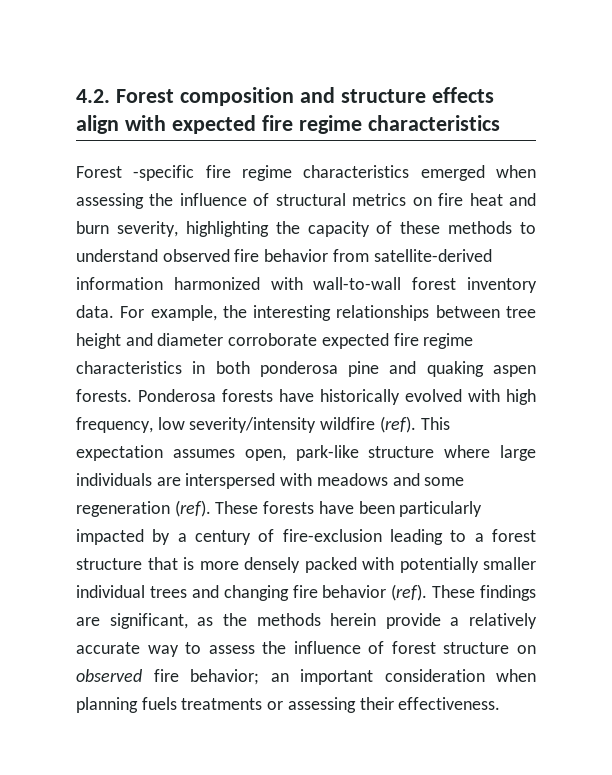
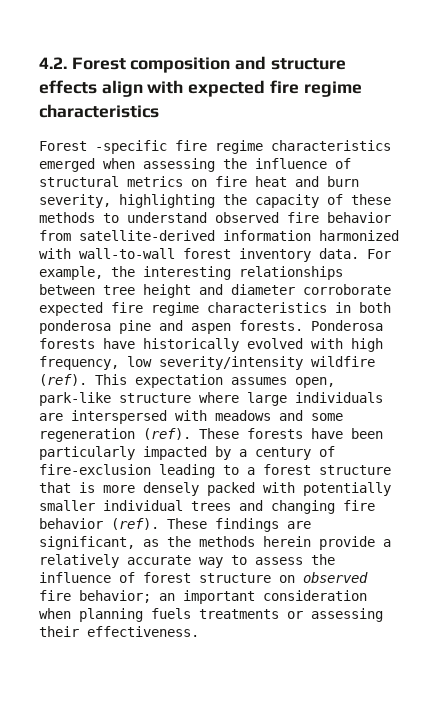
- For example, the interesting relationships between tree height and diameter corroborate expected fire regime characteristics in both ponderosa pine and quaking aspen forests.
+ For example, the interesting relationships between tree height and diameter corroborate expected fire regime characteristics in both ponderosa pine and aspen forests.

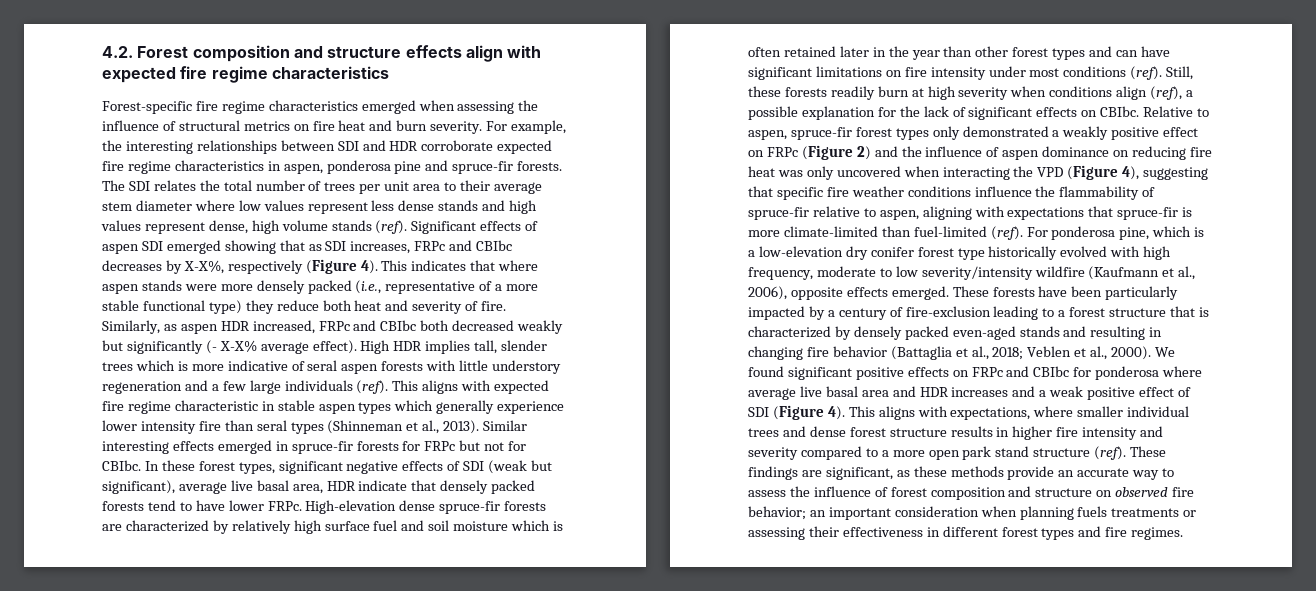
- Forest -specific fire regime characteristics emerged when assessing the influence of structural metrics on fire heat and burn severity, highlighting the capacity of these methods to understand observed fire behavior from satellite-derived information harmonized with wall-to-wall forest inventory data.
+ Forest-specific fire regime characteristics emerged when assessing the influence of structural metrics on fire heat and burn severity.
- For example, the interesting relationships between tree height and diameter corroborate expected fire regime characteristics in both ponderosa pine and aspen forests. Ponderosa forests have historically evolved with high frequency, low severity/intensity wildfire (ref). This expectation assumes open, park-like structure where large individuals are interspersed with meadows and some regeneration (ref).
+ For example, the interesting relationships between SDI and HDR corroborate expected fire regime characteristics in aspen, ponderosa pine and spruce-fir forests. The SDI relates the total number of trees per unit area to their average stem diameter where low values represent less dense stands and high values represent dense, high volume stands (ref). Significant effects of aspen SDI emerged showing that as SDI increases, FRPc and CBIbc decreases by X-X%, respectively (Figure 4). This indicates that where aspen stands were more densely packed (i.e., representative of a more stable functional type) they reduce both heat and severity of fire. Similarly, as aspen HDR increased, FRPc and CBIbc both decreased weakly but significantly (- X-X% average effect). High HDR implies tall, slender trees which is more indicative of seral aspen forests with little understory regeneration and a few large individuals (ref). This aligns with expected fire regime characteristic in stable aspen types which generally experience lower intensity fire than seral types (Shinneman et al., 2013). Similar interesting effects emerged in spruce-fir forests for FRPc but not for CBIbc. In these forest types, significant negative effects of SDI (weak but significant), average live basal area, HDR indicate that densely packed forests tend to have lower FRPc. High-elevation dense spruce-fir forests are characterized by relatively high surface fuel and soil moisture which is often retained later in the year than other forest types and can have significant limitations on fire intensity under most conditions (ref). Still, these forests readily burn at high severity when conditions align (ref), a possible explanation for the lack of significant effects on CBIbc. Relative to aspen, spruce-fir forest types only demonstrated a weakly positive effect on FRPc (Figure 2) and the influence of aspen dominance on reducing fire heat was only uncovered when interacting the VPD (Figure 4), suggesting that specific fire weather conditions influence the flammability of spruce-fir relative to aspen, aligning with expectations that spruce-fir is more climate-limited than fuel-limited (ref). For ponderosa pine, which is a low-elevation dry conifer forest type historically evolved with high frequency, moderate to low severity/intensity wildfire (Kaufmann et al., 2006), opposite effects emerged.
- These forests have been particularly impacted by a century of fire-exclusion leading to a forest structure that is more densely packed with potentially smaller individual trees and changing fire behavior (ref).
+ These forests have been particularly impacted by a century of fire-exclusion leading to a forest structure that is characterized by densely packed even-aged stands and resulting in changing fire behavior (Battaglia et al., 2018; Veblen et al., 2000). We found significant positive effects on FRPc and CBIbc for ponderosa where average live basal area and HDR increases and a weak positive effect of SDI (Figure 4). This aligns with expectations, where smaller individual trees and dense forest structure results in higher fire intensity and severity compared to a more open park stand structure (ref).
- These findings are significant, as the methods herein provide a relatively accurate way to assess the influence of forest structure on observed fire behavior; an important consideration when planning fuels treatments or assessing their effectiveness.
+ These findings are significant, as these methods provide an accurate way to assess the influence of forest composition and structure on observed fire behavior; an important consideration when planning fuels treatments or assessing their effectiveness in different forest types and fire regimes.

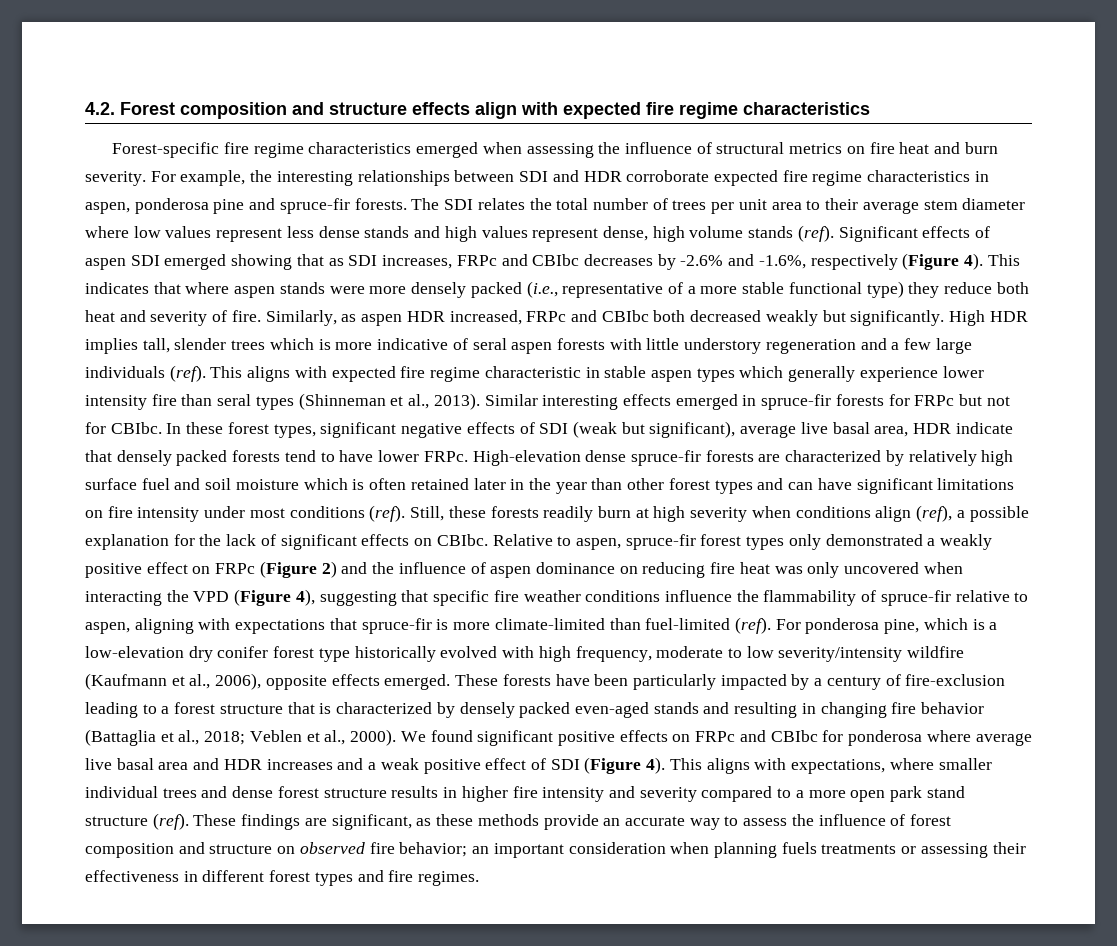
- Significant effects of aspen SDI emerged showing that as SDI increases, FRPc and CBIbc decreases by X-X%, respectively (Figure 4).
+ Significant effects of aspen SDI emerged showing that as SDI increases, FRPc and CBIbc decreases by -2.6% and -1.6%, respectively (Figure 4).
- Similarly, as aspen HDR increased, FRPc and CBIbc both decreased weakly but significantly (- X-X% average effect).
+ Similarly, as aspen HDR increased, FRPc and CBIbc both decreased weakly but significantly.

